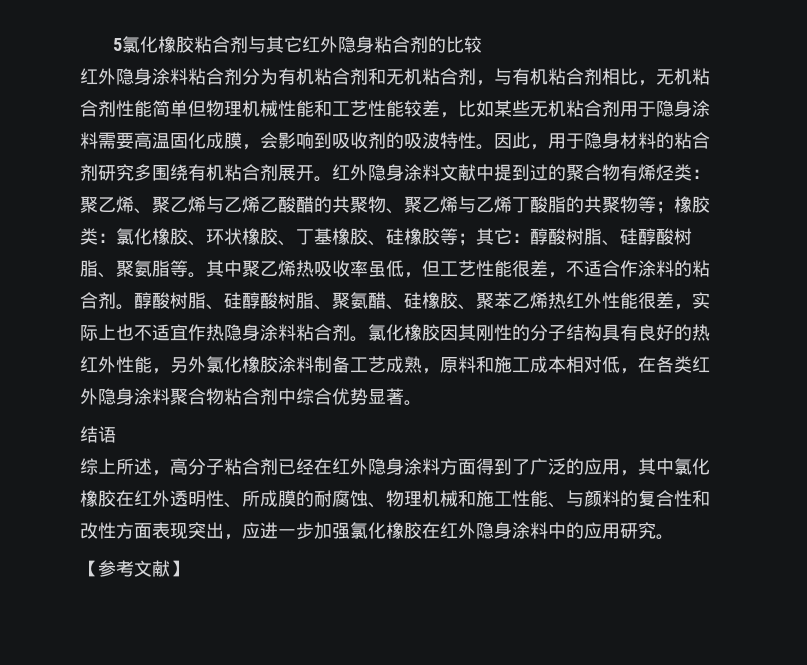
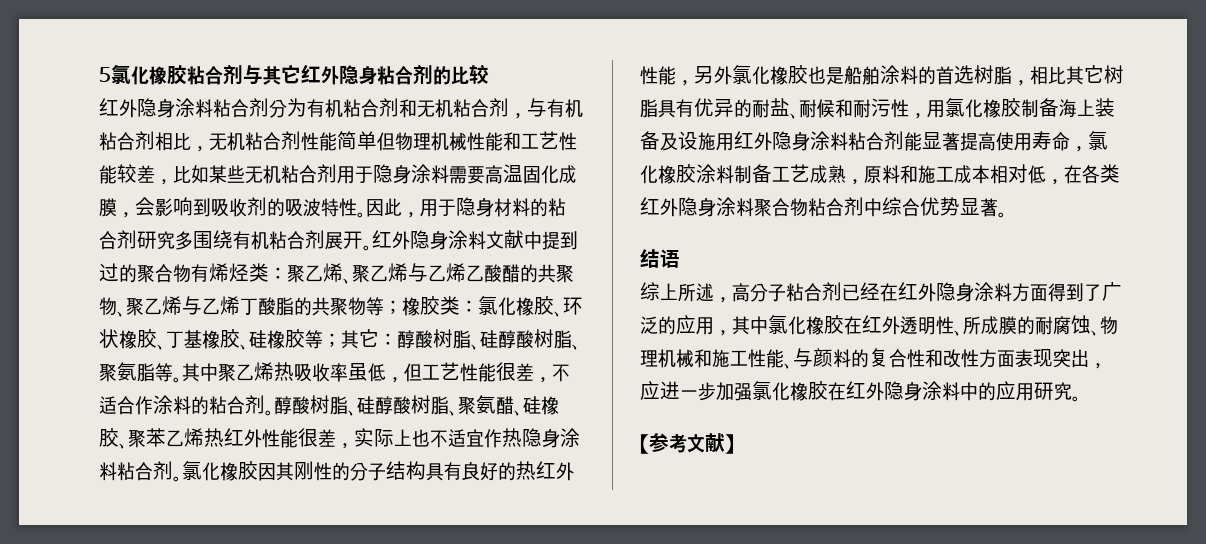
- 氯化橡胶因其刚性的分子结构具有良好的热红外性能，另外氯化橡胶涂料制备工艺成熟，原料和施工成本相对低，在各类红外隐身涂料聚合物粘合剂中综合优势显著。
+ 氯化橡胶因其刚性的分子结构具有良好的热红外性能，另外氯化橡胶也是船舶涂料的首选树脂，相比其它树脂具有优异的耐盐、耐候和耐污性，用氯化橡胶制备海上装备及设施用红外隐身涂料粘合剂能显著提高使用寿命，氯化橡胶涂料制备工艺成熟，原料和施工成本相对低，在各类红外隐身涂料聚合物粘合剂中综合优势显著。

